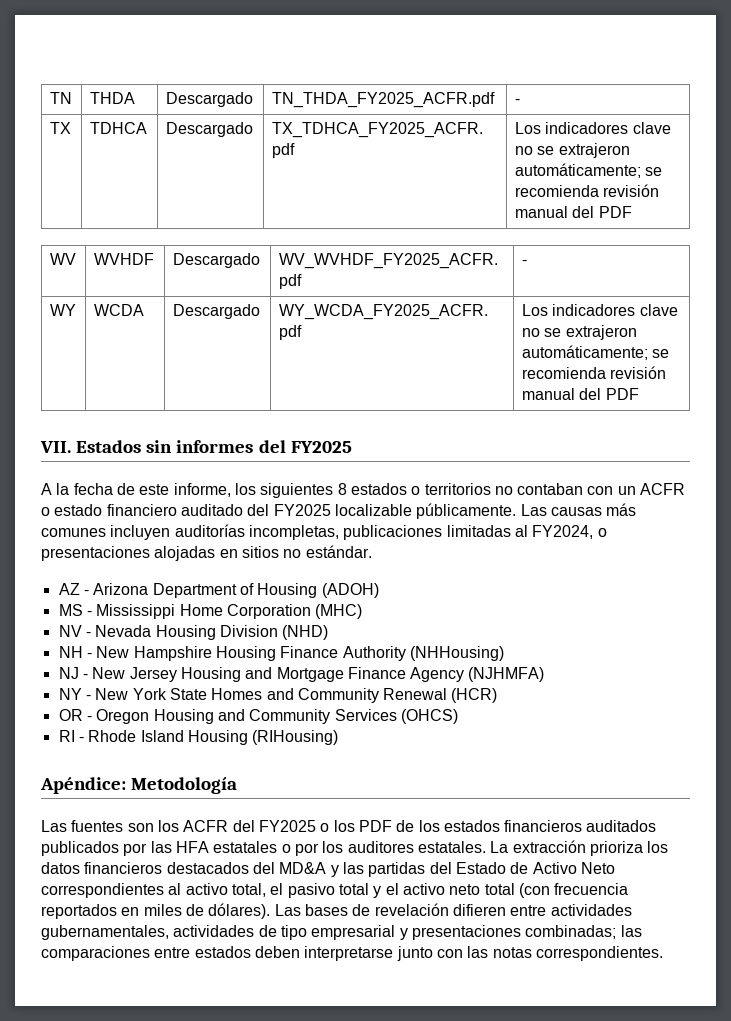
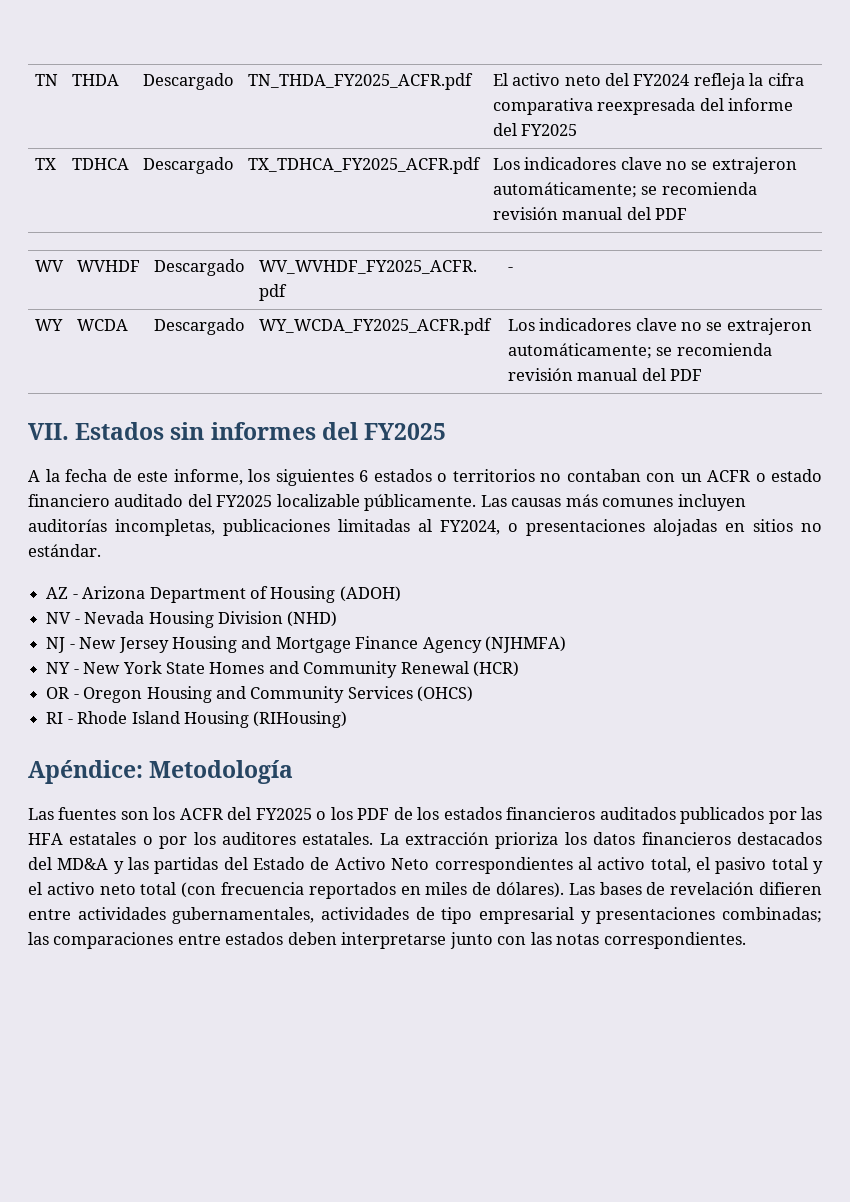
- TN | THDA | Descargado | TN_THDA_FY2025_ACFR.pdf | -
+ TN | THDA | Descargado | TN_THDA_FY2025_ACFR.pdf | El activo neto del FY2024 refleja la cifra comparativa reexpresada del informe del FY2025
- A la fecha de este informe, los siguientes 8 estados o territorios no contaban con un ACFR o estado financiero auditado del FY2025 localizable públicamente.
+ A la fecha de este informe, los siguientes 6 estados o territorios no contaban con un ACFR o estado financiero auditado del FY2025 localizable públicamente.
- MS - Mississippi Home Corporation (MHC)
- NH - New Hampshire Housing Finance Authority (NHHousing)

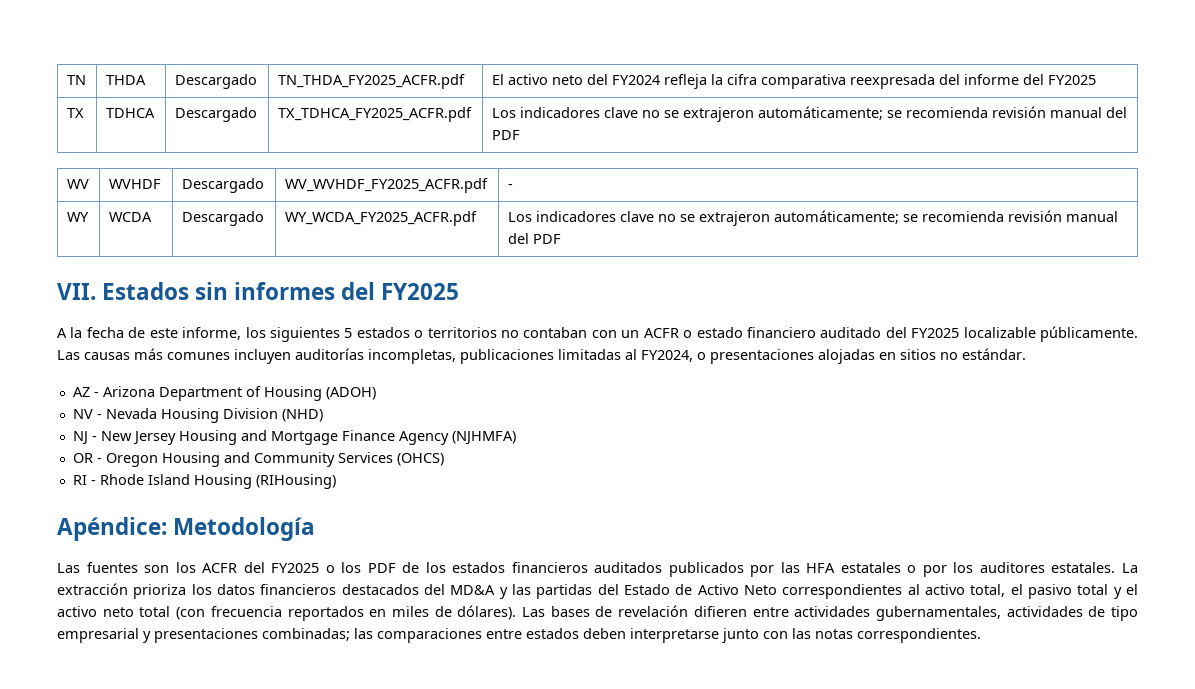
- A la fecha de este informe, los siguientes 6 estados o territorios no contaban con un ACFR o estado financiero auditado del FY2025 localizable públicamente.
+ A la fecha de este informe, los siguientes 5 estados o territorios no contaban con un ACFR o estado financiero auditado del FY2025 localizable públicamente.
- NY - New York State Homes and Community Renewal (HCR)

